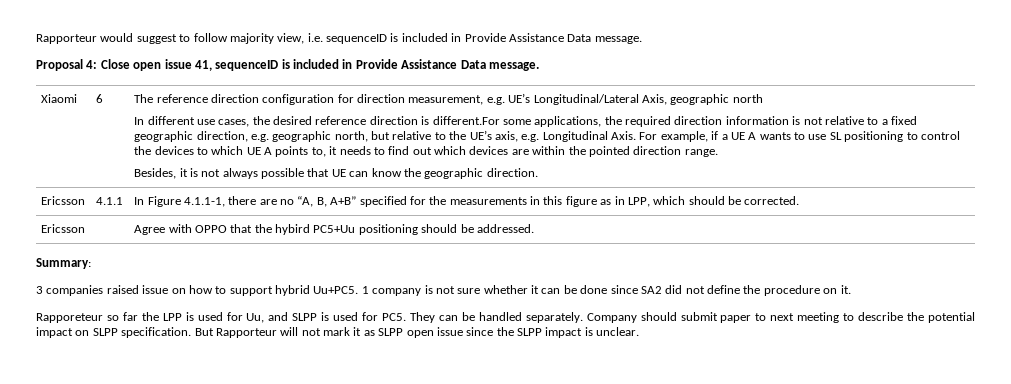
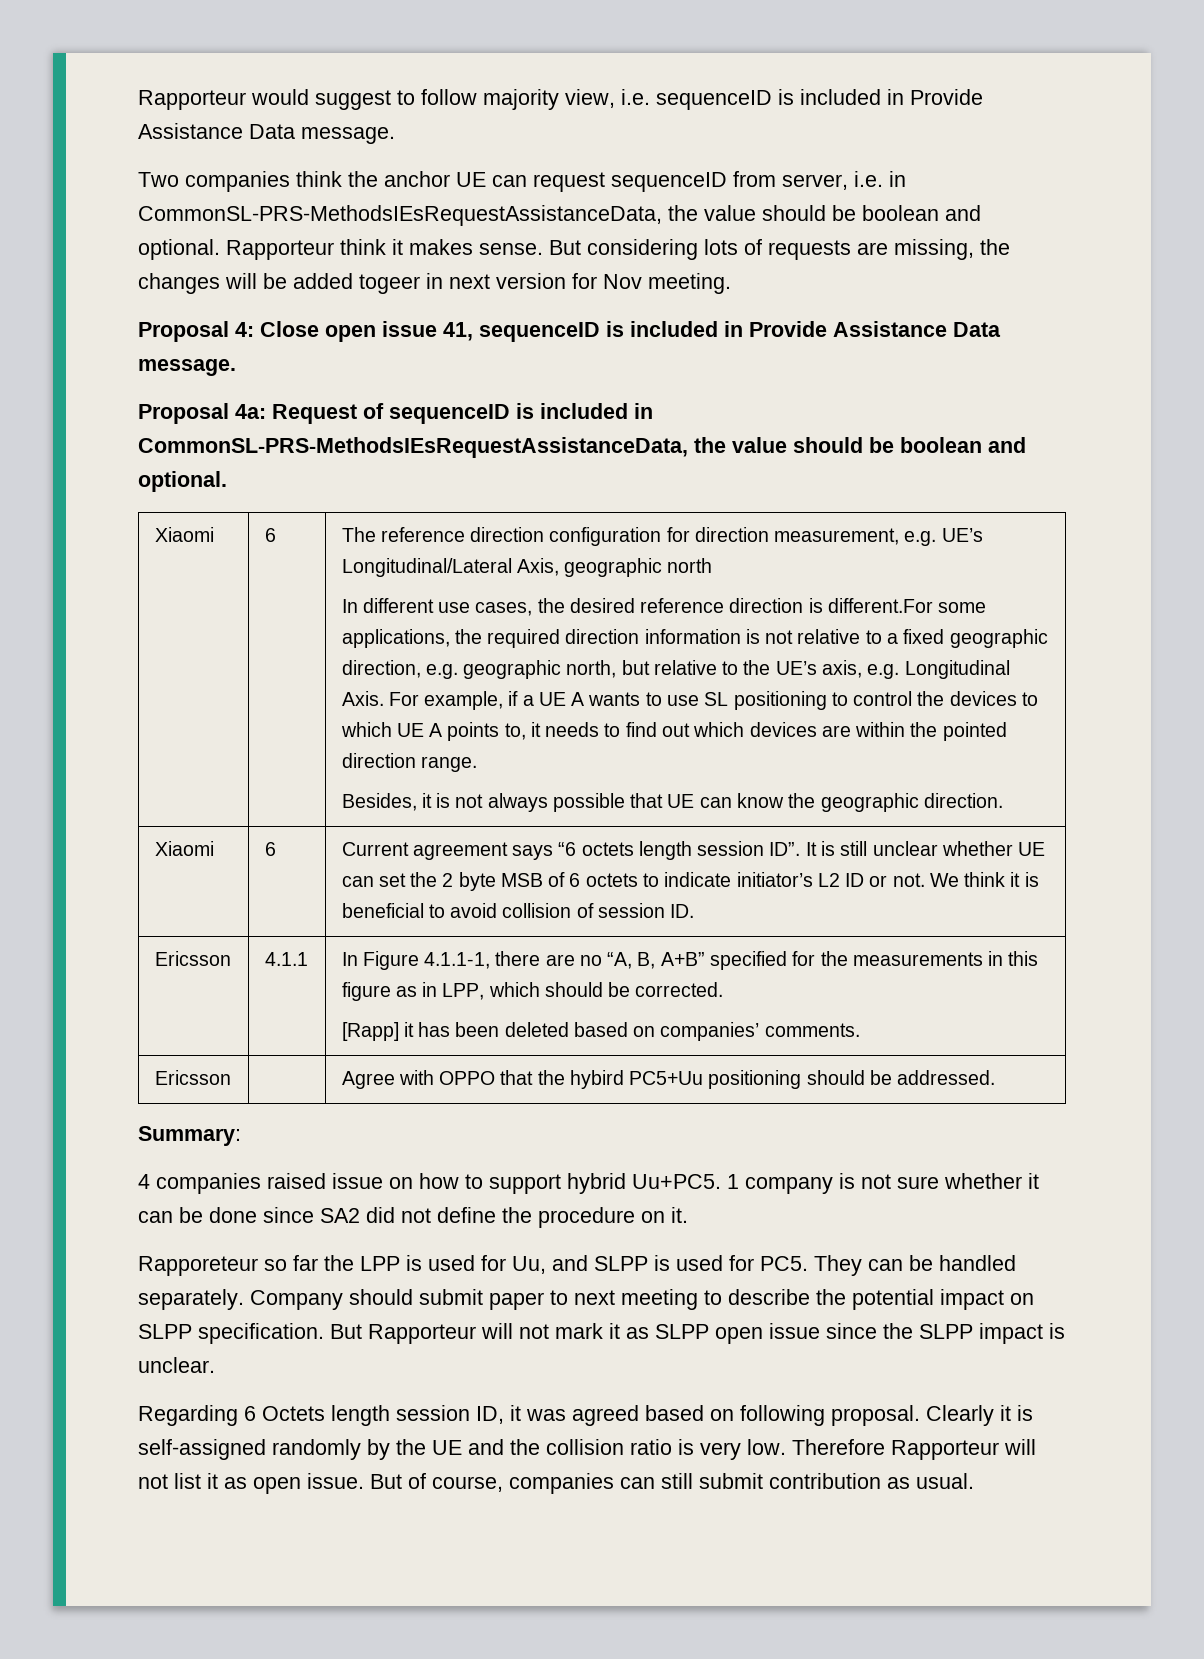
+ Two companies think the anchor UE can request sequenceID from server, i.e. in CommonSL-PRS-MethodsIEsRequestAssistanceData, the value should be boolean and optional. Rapporteur think it makes sense. But considering lots of requests are missing, the changes will be added togeer in next version for Nov meeting.
+ Proposal 4a: Request of sequenceID is included in CommonSL-PRS-MethodsIEsRequestAssistanceData, the value should be boolean and optional.
+ Xiaomi | 6 | Current agreement says “6 octets length session ID”. It is still unclear whether UE can set the 2 byte MSB of 6 octets to indicate initiator’s L2 ID or not. We think it is beneficial to avoid collision of session ID.
  Ericsson | 4.1.1 | In Figure 4.1.1-1, there are no “A, B, A+B” specified for the measurements in this figure as in LPP, which should be corrected.
+ [Rapp] it has been deleted based on companies’ comments.
- 3 companies raised issue on how to support hybrid Uu+PC5.
+ 4 companies raised issue on how to support hybrid Uu+PC5.
+ Regarding 6 Octets length session ID, it was agreed based on following proposal. Clearly it is self-assigned randomly by the UE and the collision ratio is very low. Therefore Rapporteur will not list it as open issue. But of course, companies can still submit contribution as usual.

